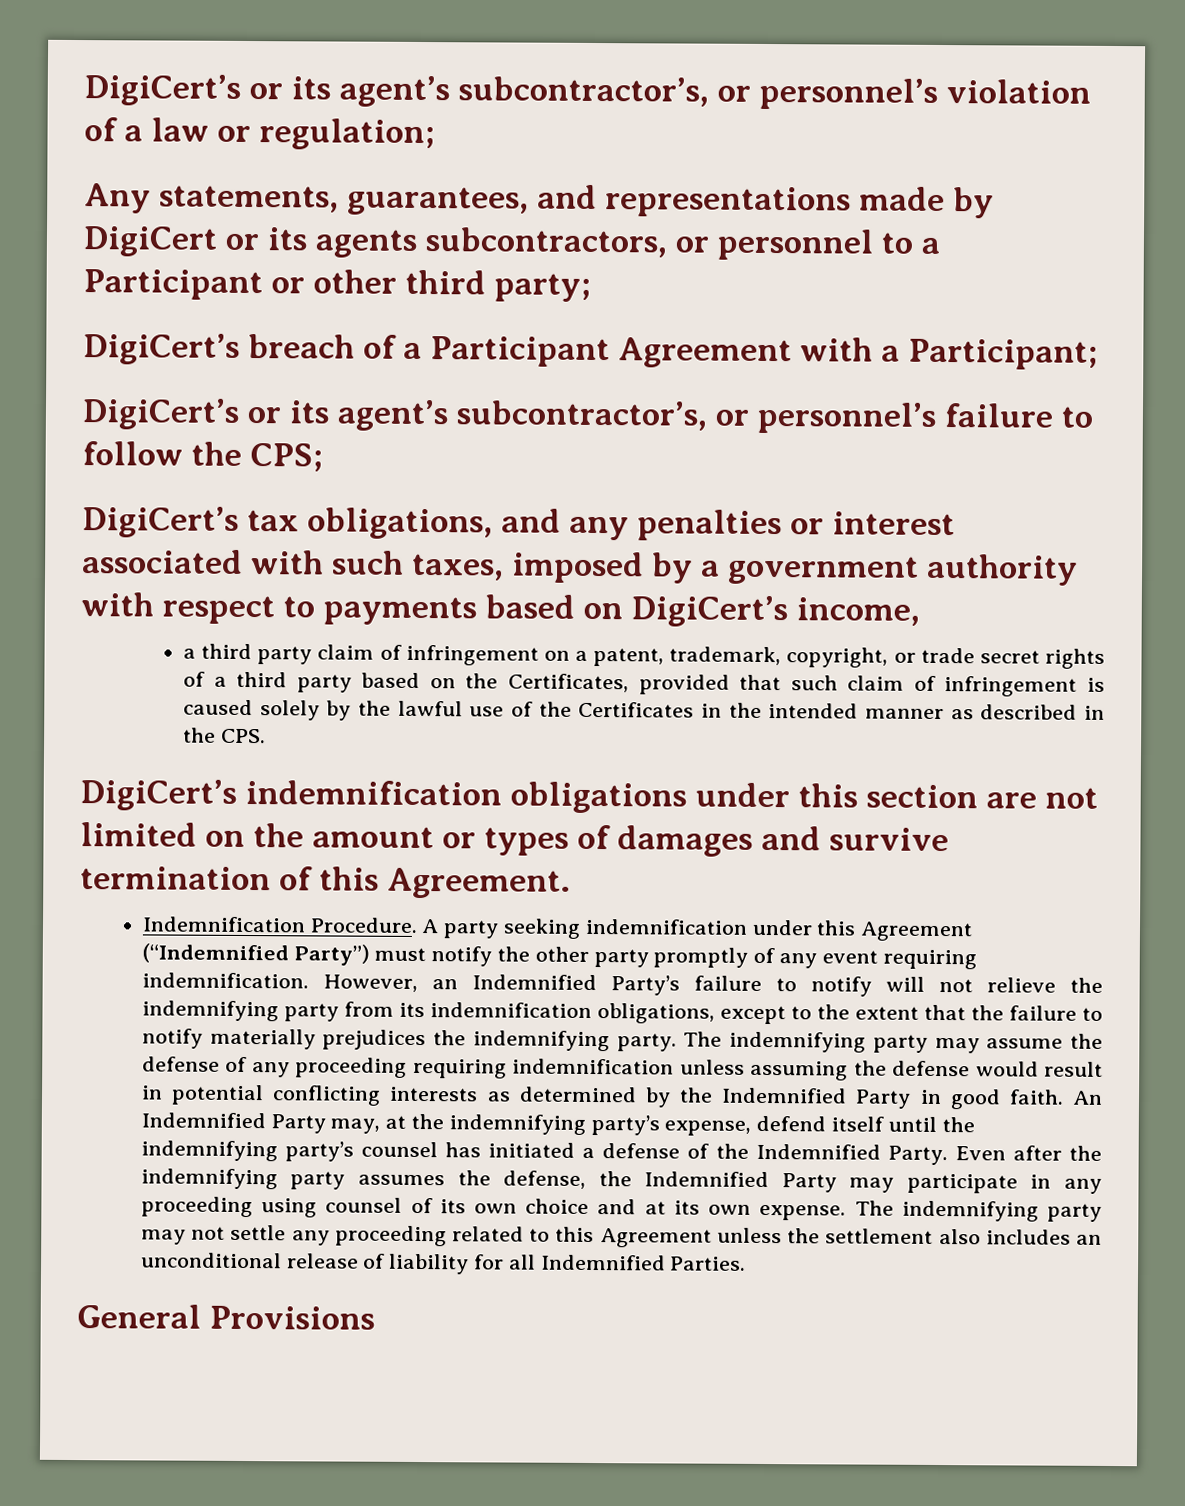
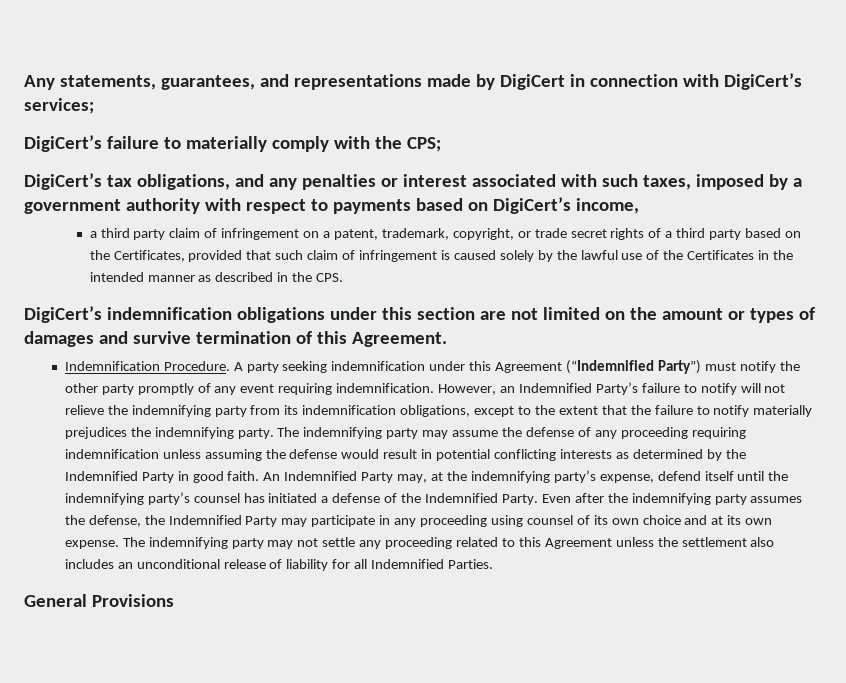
- DigiCert’s or its agent’s subcontractor’s, or personnel’s violation of a law or regulation;
- Any statements, guarantees, and representations made by DigiCert or its agents subcontractors, or personnel to a Participant or other third party;
- DigiCert’s breach of a Participant Agreement with a Participant;
- DigiCert’s or its agent’s subcontractor’s, or personnel’s failure to follow the CPS;
+ Any statements, guarantees, and representations made by DigiCert in connection with DigiCert’s services;
+ DigiCert’s failure to materially comply with the CPS;

